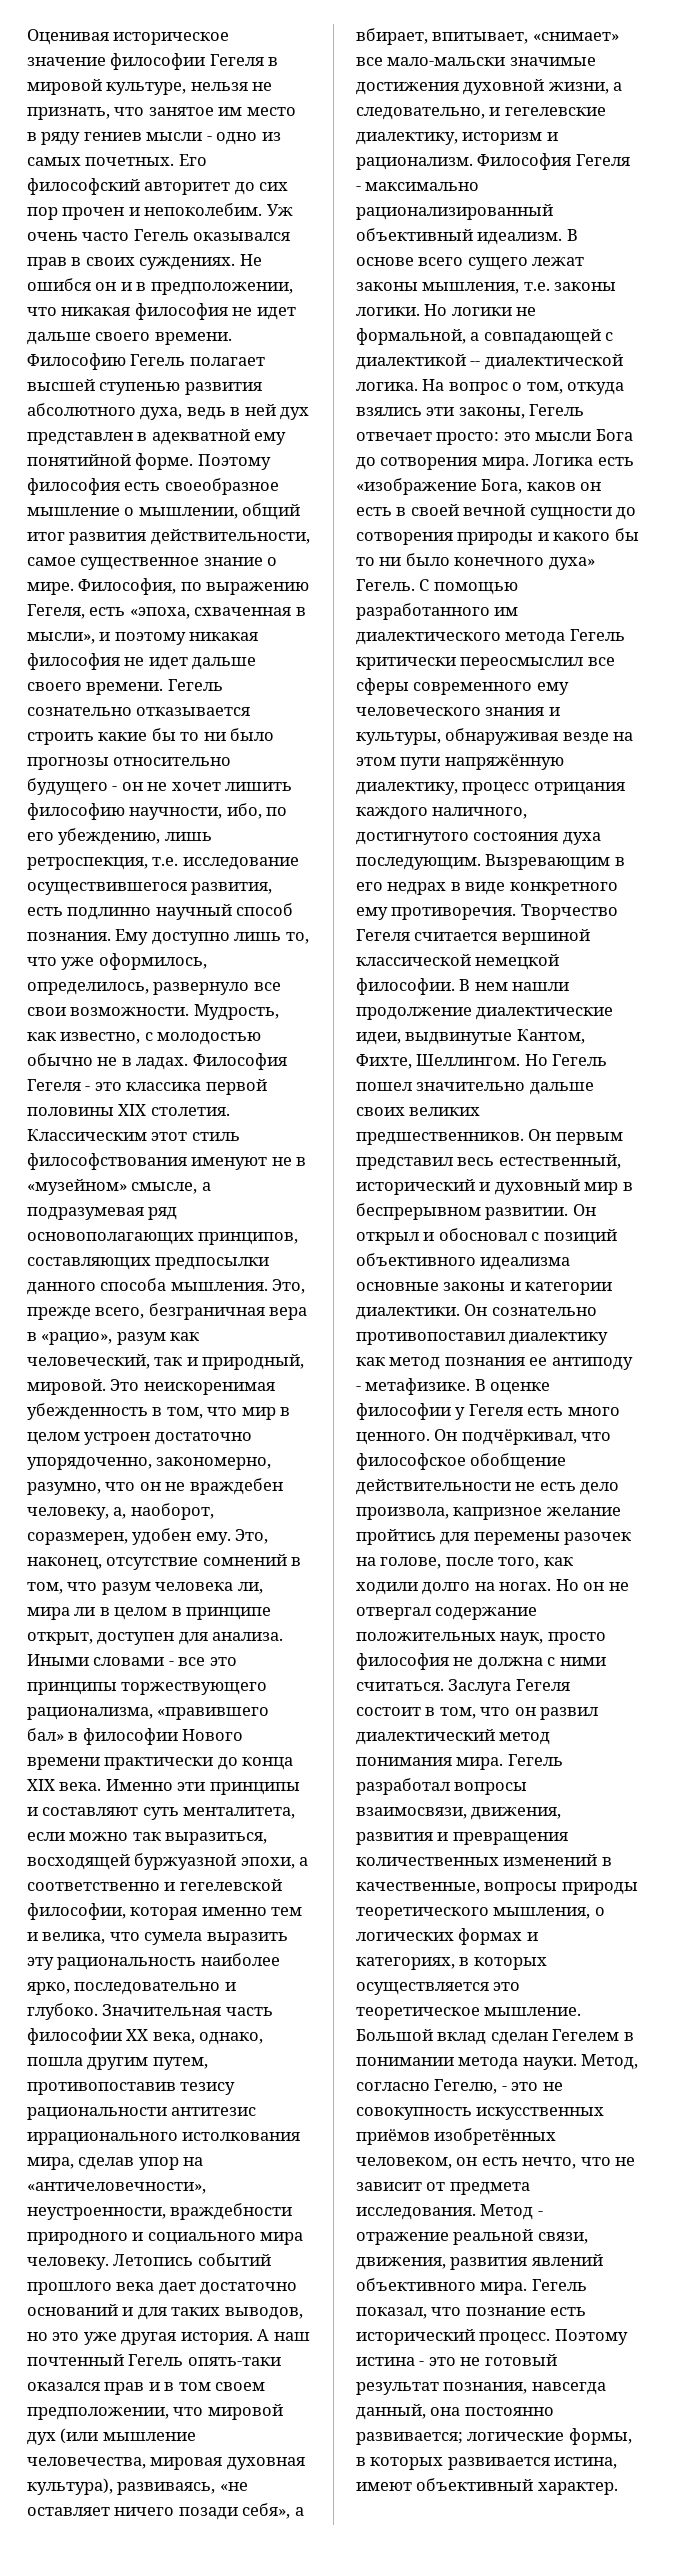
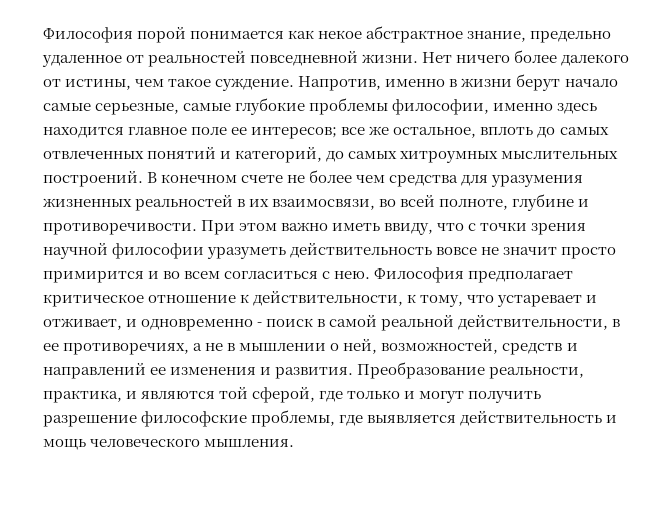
- Оценивая историческое значение философии Гегеля в мировой культуре, нельзя не признать, что занятое им место в ряду гениев мысли - одно из самых почетных. Его философский авторитет до сих пор прочен и непоколебим. Уж очень часто Гегель оказывался прав в своих суждениях. Не ошибся он и в предположении, что никакая философия не идет дальше своего времени. Философию Гегель полагает высшей ступенью развития абсолютного духа, ведь в ней дух представлен в адекватной ему понятийной форме. Поэтому философия есть своеобразное мышление о мышлении, общий итог развития действительности, самое существенное знание о мире. Философия, по выражению Гегеля, есть «эпоха, схваченная в мысли», и поэтому никакая философия не идет дальше своего времени. Гегель сознательно отказывается строить какие бы то ни было прогнозы относительно будущего - он не хочет лишить философию научности, ибо, по его убеждению, лишь ретроспекция, т.е. исследование осуществившегося развития, есть подлинно научный способ познания. Ему доступно лишь то, что уже оформилось, определилось, развернуло все свои возможности. Мудрость, как известно, с молодостью обычно не в ладах. Философия Гегеля - это классика первой половины XIX столетия. Классическим этот стиль философствования именуют не в «музейном» смысле, а подразумевая ряд основополагающих принципов, составляющих предпосылки данного способа мышления. Это, прежде всего, безграничная вера в «рацио», разум как человеческий, так и природный, мировой. Это неискоренимая убежденность в том, что мир в целом устроен достаточно упорядоченно, закономерно, разумно, что он не враждебен человеку, а, наоборот, соразмерен, удобен ему. Это, наконец, отсутствие сомнений в том, что разум человека ли, мира ли в целом в принципе открыт, доступен для анализа. Иными словами - все это принципы торжествующего рационализма, «правившего бал» в философии Нового времени практически до конца XIX века. Именно эти принципы и составляют суть менталитета, если можно так выразиться, восходящей буржуазной эпохи, а соответственно и гегелевской философии, которая именно тем и велика, что сумела выразить эту рациональность наиболее ярко, последовательно и глубоко. Значительная часть философии ХХ века, однако, пошла другим путем, противопоставив тезису рациональности антитезис иррационального истолкования мира, сделав упор на «античеловечности», неустроенности, враждебности природного и социального мира человеку. Летопись событий прошлого века дает достаточно оснований и для таких выводов, но это уже другая история. А наш почтенный Гегель опять-таки оказался прав и в том своем предположении, что мировой дух (или мышление человечества, мировая духовная культура), развиваясь, «не оставляет ничего позади себя», а вбирает, впитывает, «снимает» все мало-мальски значимые достижения духовной жизни, а следовательно, и гегелевские диалектику, историзм и рационализм. Философия Гегеля - максимально рационализированный объективный идеализм. В основе всего сущего лежат законы мышления, т.е. законы логики. Но логики не формальной, а совпадающей с диалектикой -- диалектической логика. На вопрос о том, откуда взялись эти законы, Гегель отвечает просто: это мысли Бога до сотворения мира. Логика есть «изображение Бога, каков он есть в своей вечной сущности до сотворения природы и какого бы то ни было конечного духа» Гегель. С помощью разработанного им диалектического метода Гегель критически переосмыслил все сферы современного ему человеческого знания и культуры, обнаруживая везде на этом пути напряжённую диалектику, процесс отрицания каждого наличного, достигнутого состояния духа последующим. Вызревающим в его недрах в виде конкретного ему противоречия. Творчество Гегеля считается вершиной классической немецкой философии. В нем нашли продолжение диалектические идеи, выдвинутые Кантом, Фихте, Шеллингом. Но Гегель пошел значительно дальше своих великих предшественников. Он первым представил весь естественный, исторический и духовный мир в беспрерывном развитии. Он открыл и обосновал с позиций объективного идеализма основные законы и категории диалектики. Он сознательно противопоставил диалектику как метод познания ее антиподу - метафизике. В оценке философии у Гегеля есть много ценного. Он подчёркивал, что философское обобщение действительности не есть дело произвола, капризное желание пройтись для перемены разочек на голове, после того, как ходили долго на ногах. Но он не отвергал содержание положительных наук, просто философия не должна с ними считаться. Заслуга Гегеля состоит в том, что он развил диалектический метод понимания мира. Гегель разработал вопросы взаимосвязи, движения, развития и превращения количественных изменений в качественные, вопросы природы теоретического мышления, о логических формах и категориях, в которых осуществляется это теоретическое мышление. Большой вклад сделан Гегелем в понимании метода науки. Метод, согласно Гегелю, - это не совокупность искусственных приёмов изобретённых человеком, он есть нечто, что не зависит от предмета исследования. Метод - отражение реальной связи, движения, развития явлений объективного мира. Гегель показал, что познание есть исторический процесс. Поэтому истина - это не готовый результат познания, навсегда данный, она постоянно развивается; логические формы, в которых развивается истина, имеют объективный характер.
+ Философия порой понимается как некое абстрактное знание, предельно удаленное от реальностей повседневной жизни. Нет ничего более далекого от истины, чем такое суждение. Напротив, именно в жизни берут начало самые серьезные, самые глубокие проблемы философии, именно здесь находится главное поле ее интересов; все же остальное, вплоть до самых отвлеченных понятий и категорий, до самых хитроумных мыслительных построений. В конечном счете не более чем средства для уразумения жизненных реальностей в их взаимосвязи, во всей полноте, глубине и противоречивости. При этом важно иметь ввиду, что с точки зрения научной философии уразуметь действительность вовсе не значит просто примирится и во всем согласиться с нею. Философия предполагает критическое отношение к действительности, к тому, что устаревает и отживает, и одновременно - поиск в самой реальной действительности, в ее противоречиях, а не в мышлении о ней, возможностей, средств и направлений ее изменения и развития. Преобразование реальности, практика, и являются той сферой, где только и могут получить разрешение философские проблемы, где выявляется действительность и мощь человеческого мышления.

